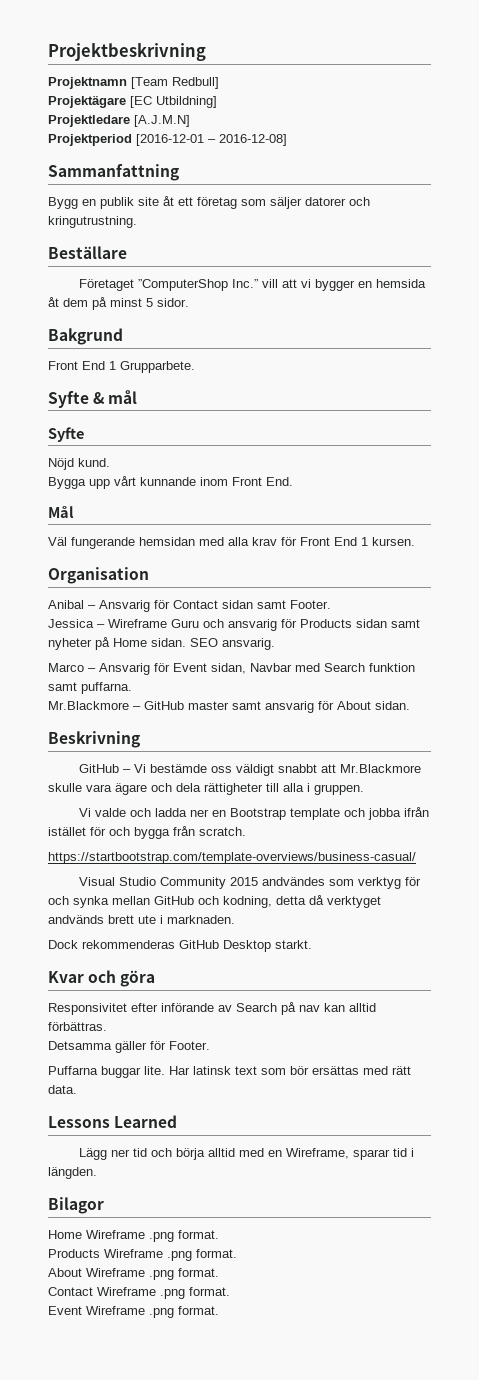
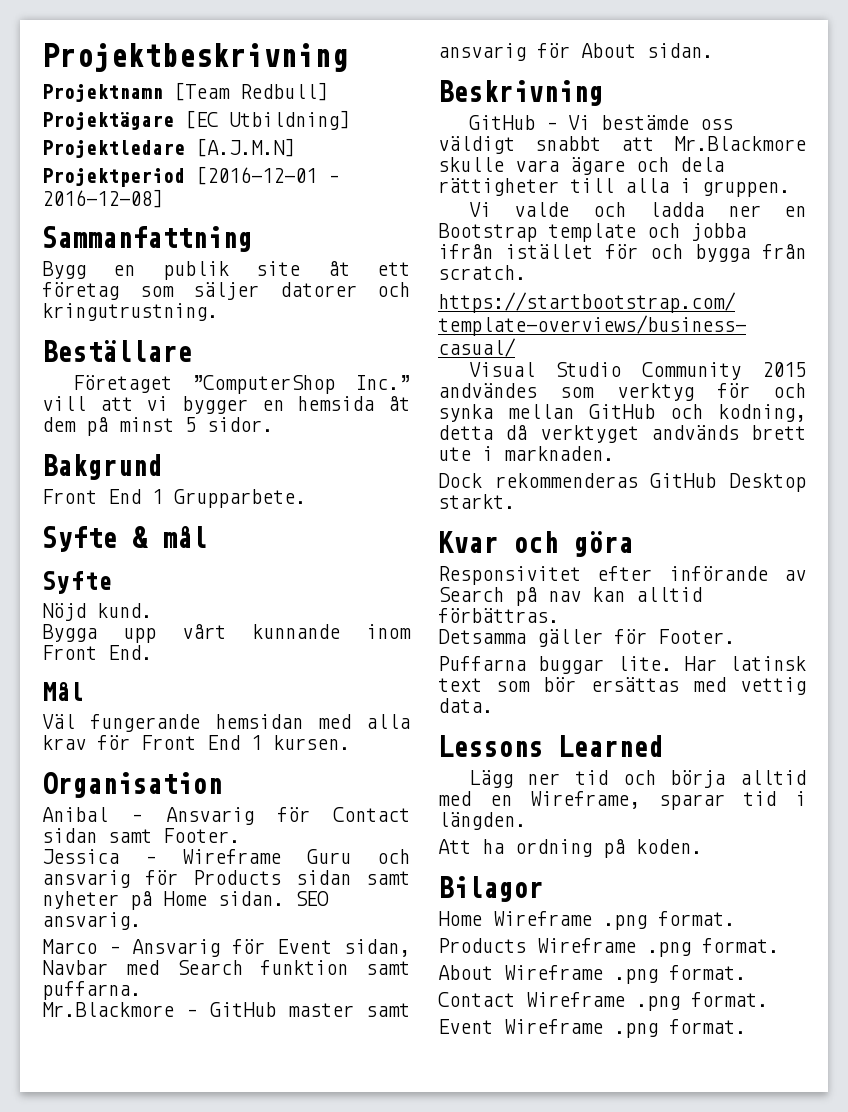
- Har latinsk text som bör ersättas med rätt data.
+ Har latinsk text som bör ersättas med vettig data.
+ Att ha ordning på koden.

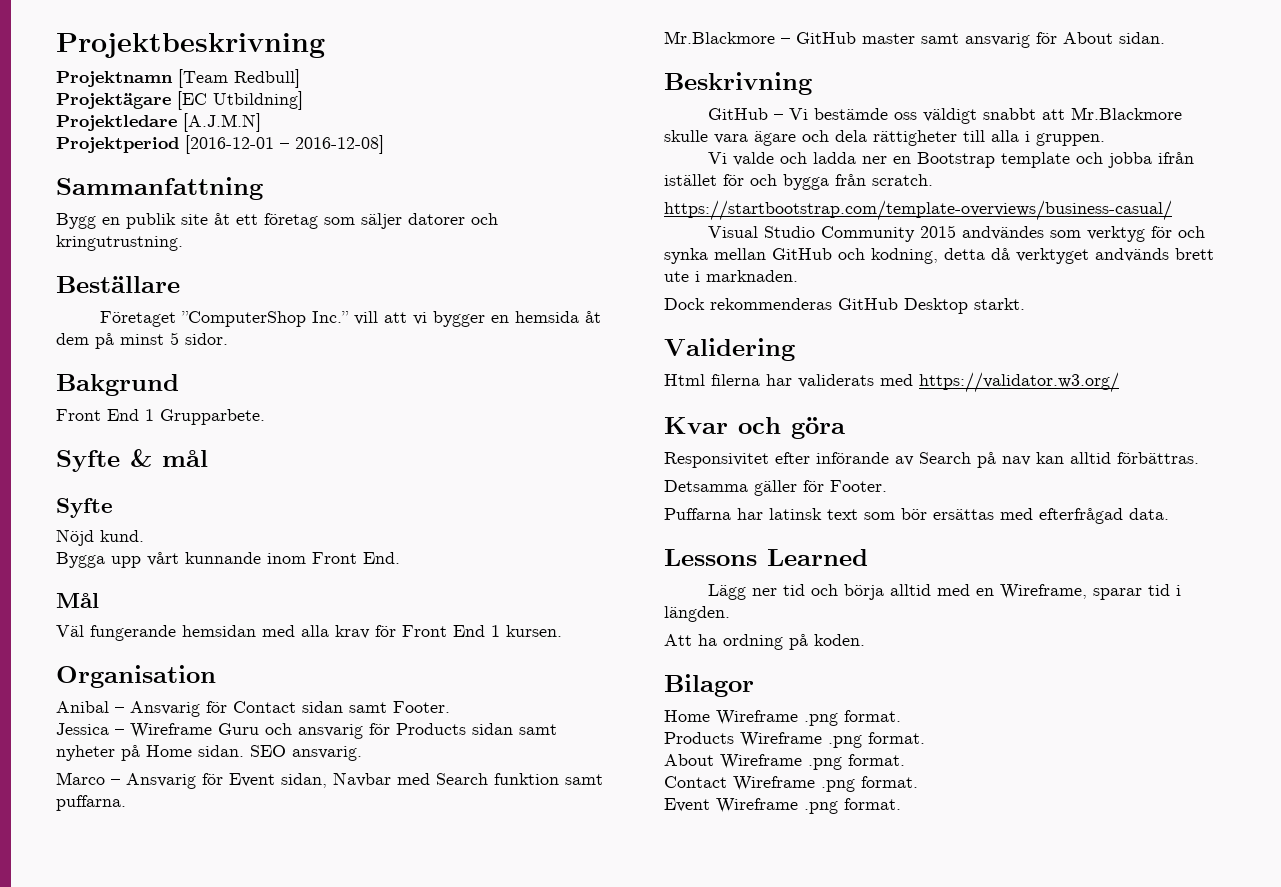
+ Validering
+ Html filerna har validerats med https://validator.w3.org/
- Puffarna buggar lite. Har latinsk text som bör ersättas med vettig data.
+ Puffarna har latinsk text som bör ersättas med efterfrågad data.

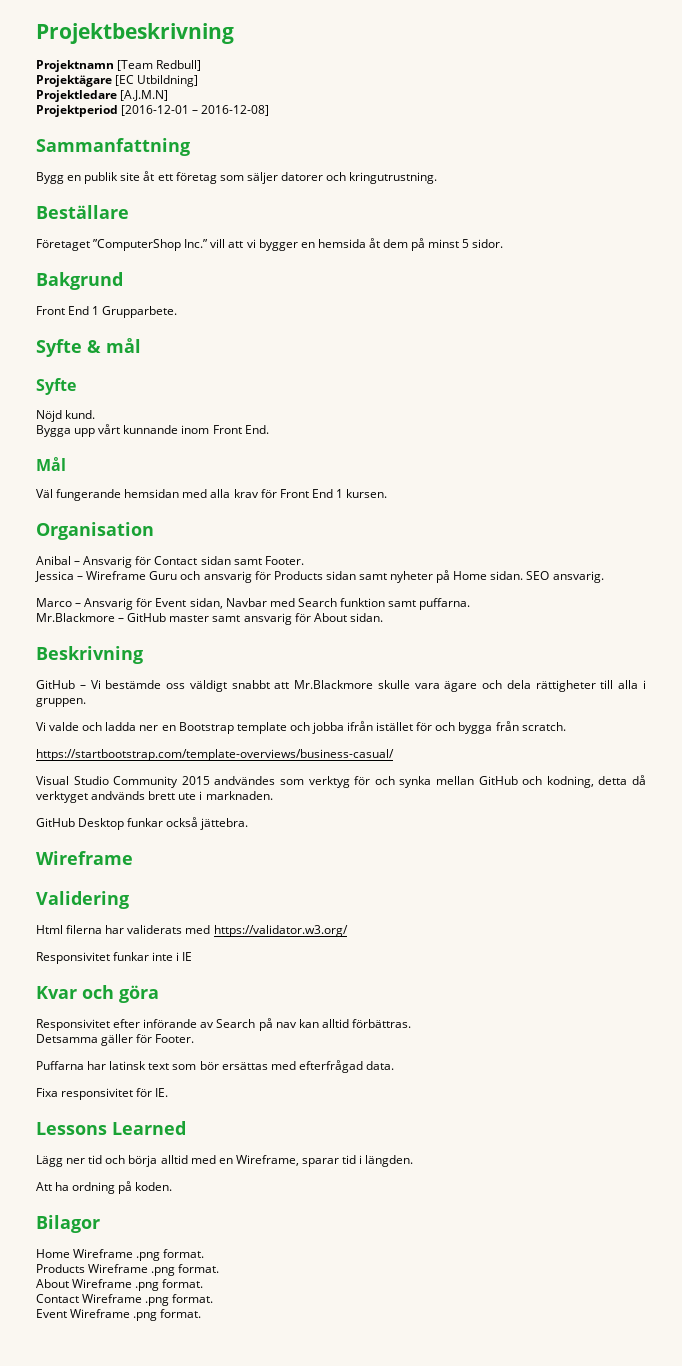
- Dock rekommenderas GitHub Desktop starkt.
+ GitHub Desktop funkar också jättebra.
+ Wireframe
+ Responsivitet funkar inte i IE
+ Fixa responsivitet för IE.

